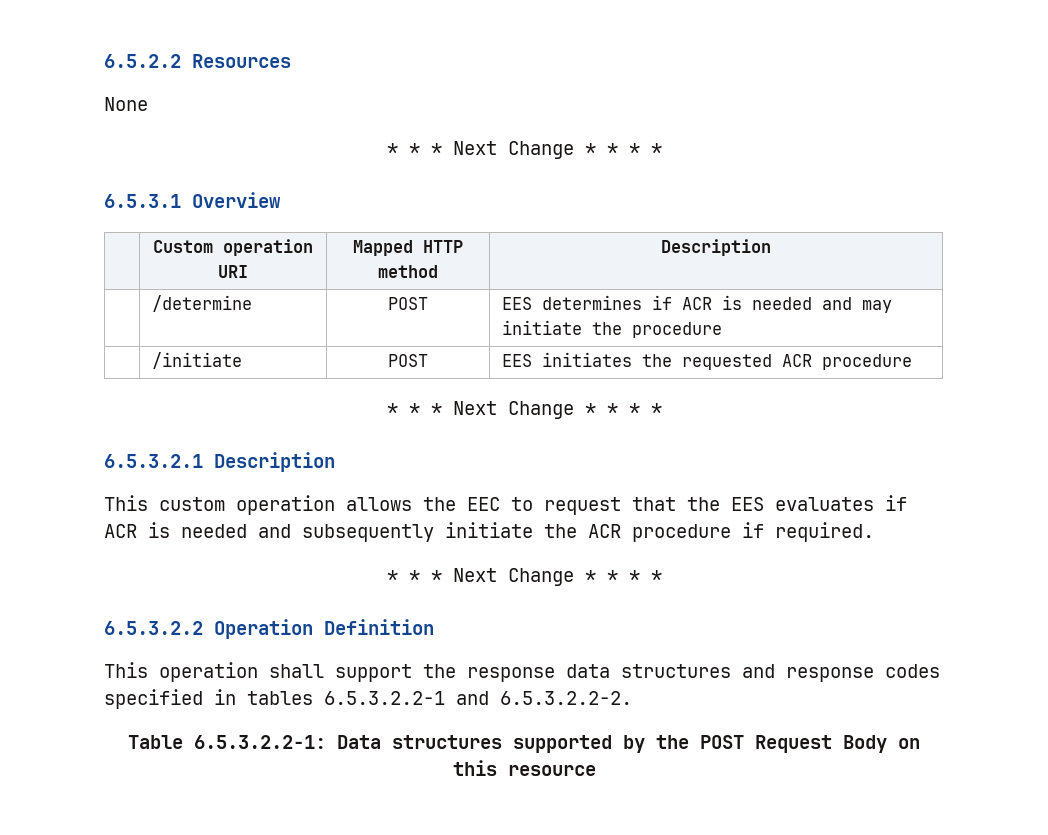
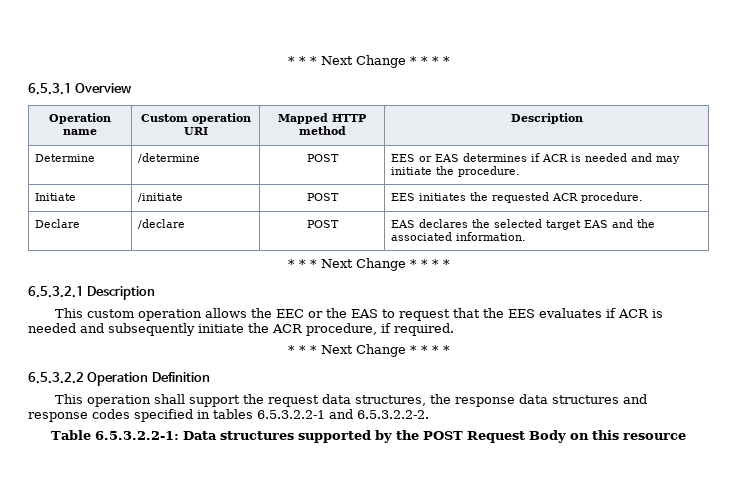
- 6.5.2.2 Resources
- None
- | Custom operation URI | Mapped HTTP method | Description
+ Operation name | Custom operation URI | Mapped HTTP method | Description
- | /determine | POST | EES determines if ACR is needed and may initiate the procedure
- | /initiate | POST | EES initiates the requested ACR procedure
+ Determine | /determine | POST | EES or EAS determines if ACR is needed and may initiate the procedure.
+ Initiate | /initiate | POST | EES initiates the requested ACR procedure.
+ Declare | /declare | POST | EAS declares the selected target EAS and the associated information.
- This custom operation allows the EEC to request that the EES evaluates if ACR is needed and subsequently initiate the ACR procedure if required.
+ This custom operation allows the EEC or the EAS to request that the EES evaluates if ACR is needed and subsequently initiate the ACR procedure, if required.
- This operation shall support the response data structures and response codes specified in tables 6.5.3.2.2-1 and 6.5.3.2.2-2.
+ This operation shall support the request data structures, the response data structures and response codes specified in tables 6.5.3.2.2-1 and 6.5.3.2.2-2.

